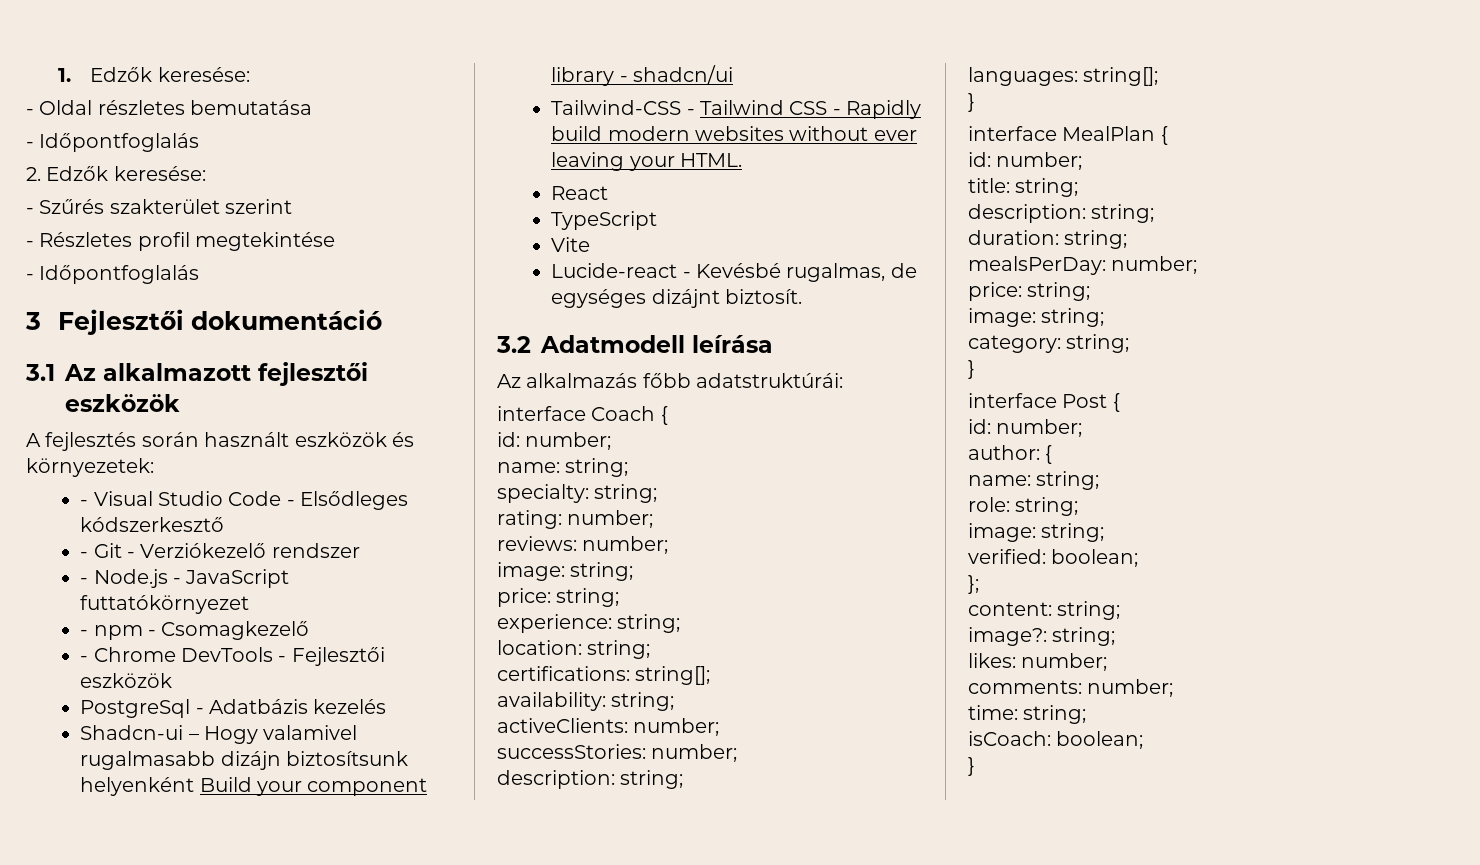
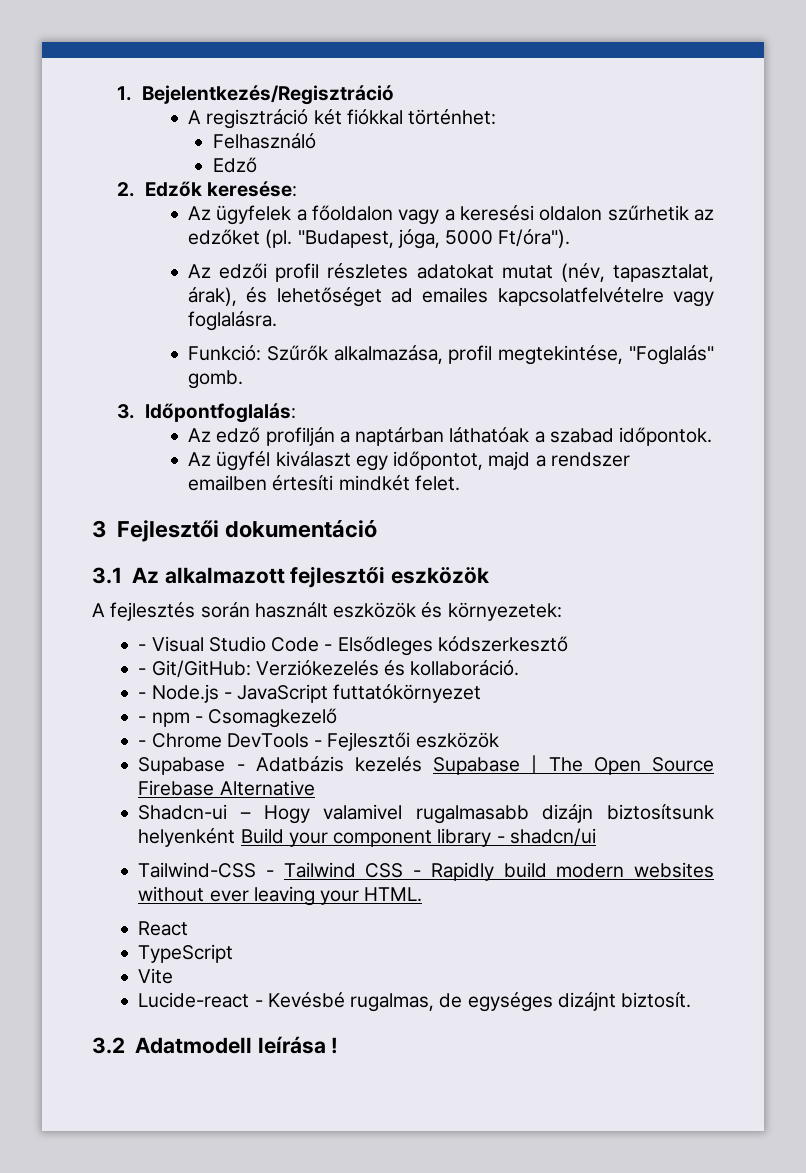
- 1. Edzők keresése:
- - Oldal részletes bemutatása
- - Időpontfoglalás
+ 1. Bejelentkezés/Regisztráció
+ A regisztráció két fiókkal történhet:
+ Felhasználó
+ Edző
  2. Edzők keresése:
- - Szűrés szakterület szerint
- - Részletes profil megtekintése
- - Időpontfoglalás
+ Az ügyfelek a főoldalon vagy a keresési oldalon szűrhetik az edzőket (pl. "Budapest, jóga, 5000 Ft/óra").
+ Az edzői profil részletes adatokat mutat (név, tapasztalat, árak), és lehetőséget ad emailes kapcsolatfelvételre vagy foglalásra.
+ Funkció: Szűrők alkalmazása, profil megtekintése, "Foglalás" gomb.
+ 3. Időpontfoglalás:
+ Az edző profilján a naptárban láthatóak a szabad időpontok.
+ Az ügyfél kiválaszt egy időpontot, majd a rendszer emailben értesíti mindkét felet.
- - Git - Verziókezelő rendszer
+ - Git/GitHub: Verziókezelés és kollaboráció.
- PostgreSql - Adatbázis kezelés
+ Supabase - Adatbázis kezelés Supabase | The Open Source Firebase Alternative
- 3.2 Adatmodell leírása
- Az alkalmazás főbb adatstruktúrái:
- interface Coach {
- id: number;
- name: string;
- specialty: string;
- rating: number;
- reviews: number;
- image: string;
- price: string;
- experience: string;
- location: string;
- certifications: string[];
- availability: string;
- activeClients: number;
- successStories: number;
- description: string;
- languages: string[];
- }
- interface MealPlan {
- id: number;
- title: string;
- description: string;
- duration: string;
- mealsPerDay: number;
- price: string;
- image: string;
- category: string;
- }
- interface Post {
- id: number;
- author: {
- name: string;
- role: string;
- image: string;
- verified: boolean;
- };
- content: string;
- image?: string;
- likes: number;
- comments: number;
- time: string;
- isCoach: boolean;
- }
+ 3.2 Adatmodell leírása !

